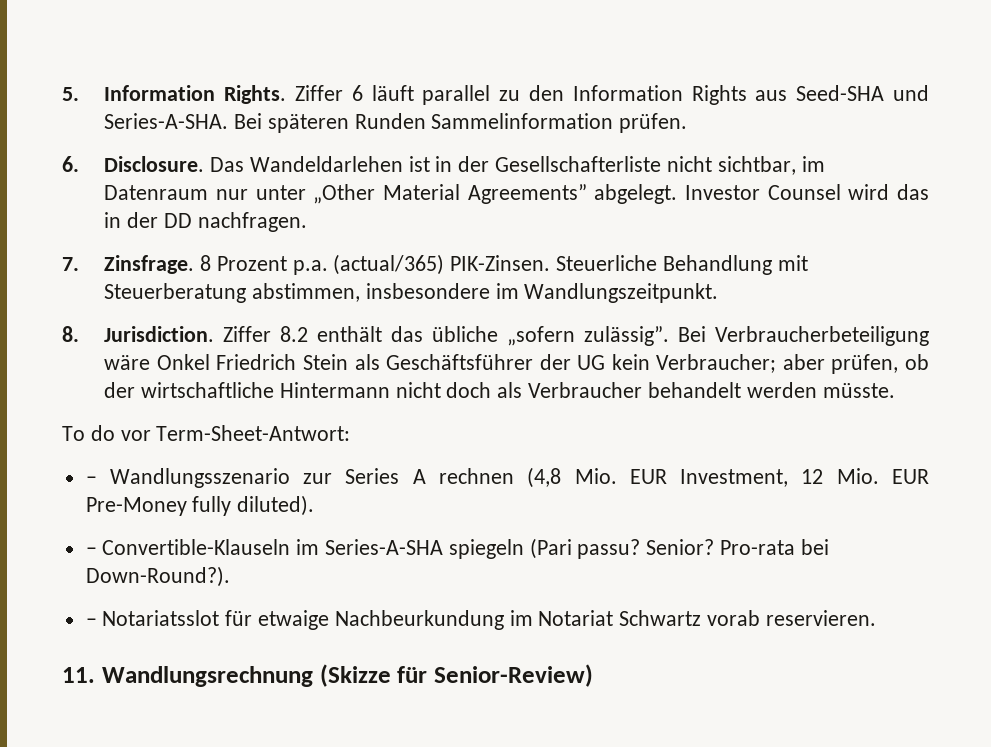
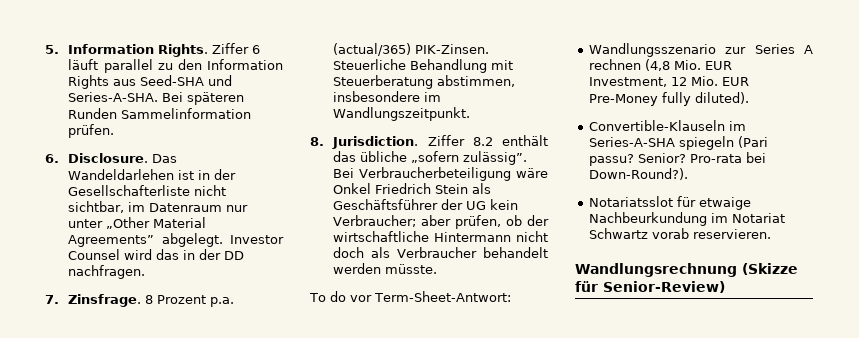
- – Wandlungsszenario zur Series A rechnen (4,8 Mio. EUR Investment, 12 Mio. EUR Pre-Money fully diluted).
+ Wandlungsszenario zur Series A rechnen (4,8 Mio. EUR Investment, 12 Mio. EUR Pre-Money fully diluted).
- – Convertible-Klauseln im Series-A-SHA spiegeln (Pari passu?
+ Convertible-Klauseln im Series-A-SHA spiegeln (Pari passu?
- – Notariatsslot für etwaige Nachbeurkundung im Notariat Schwartz vorab reservieren.
+ Notariatsslot für etwaige Nachbeurkundung im Notariat Schwartz vorab reservieren.
- 11. Wandlungsrechnung (Skizze für Senior-Review)
+ Wandlungsrechnung (Skizze für Senior-Review)

